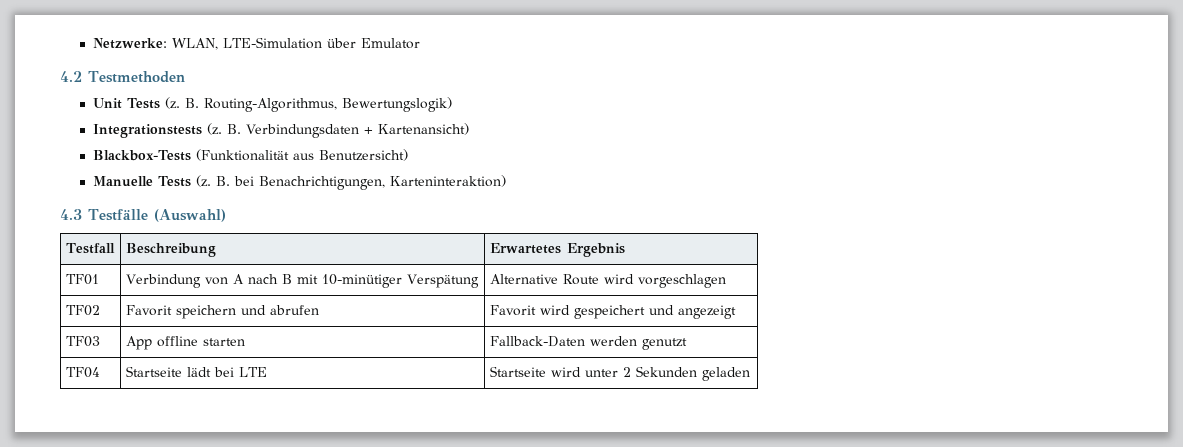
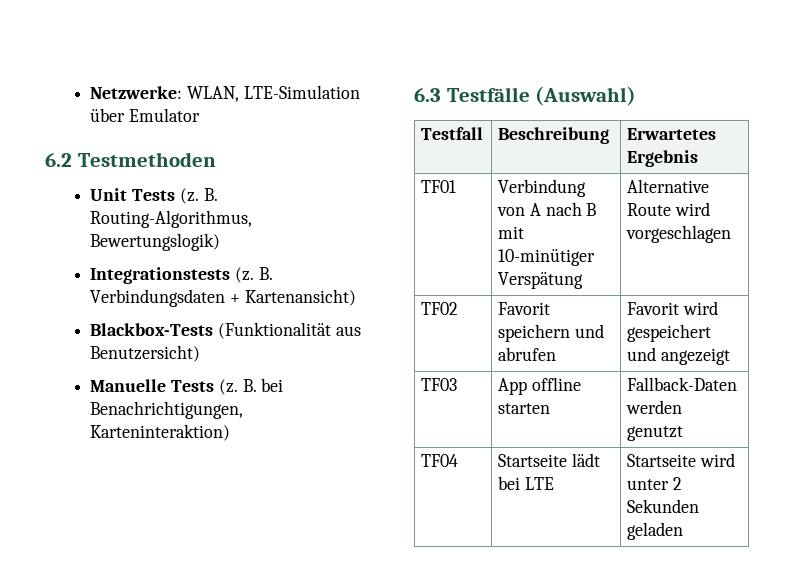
- 4.2 Testmethoden
+ 6.2 Testmethoden
- 4.3 Testfälle (Auswahl)
+ 6.3 Testfälle (Auswahl)

